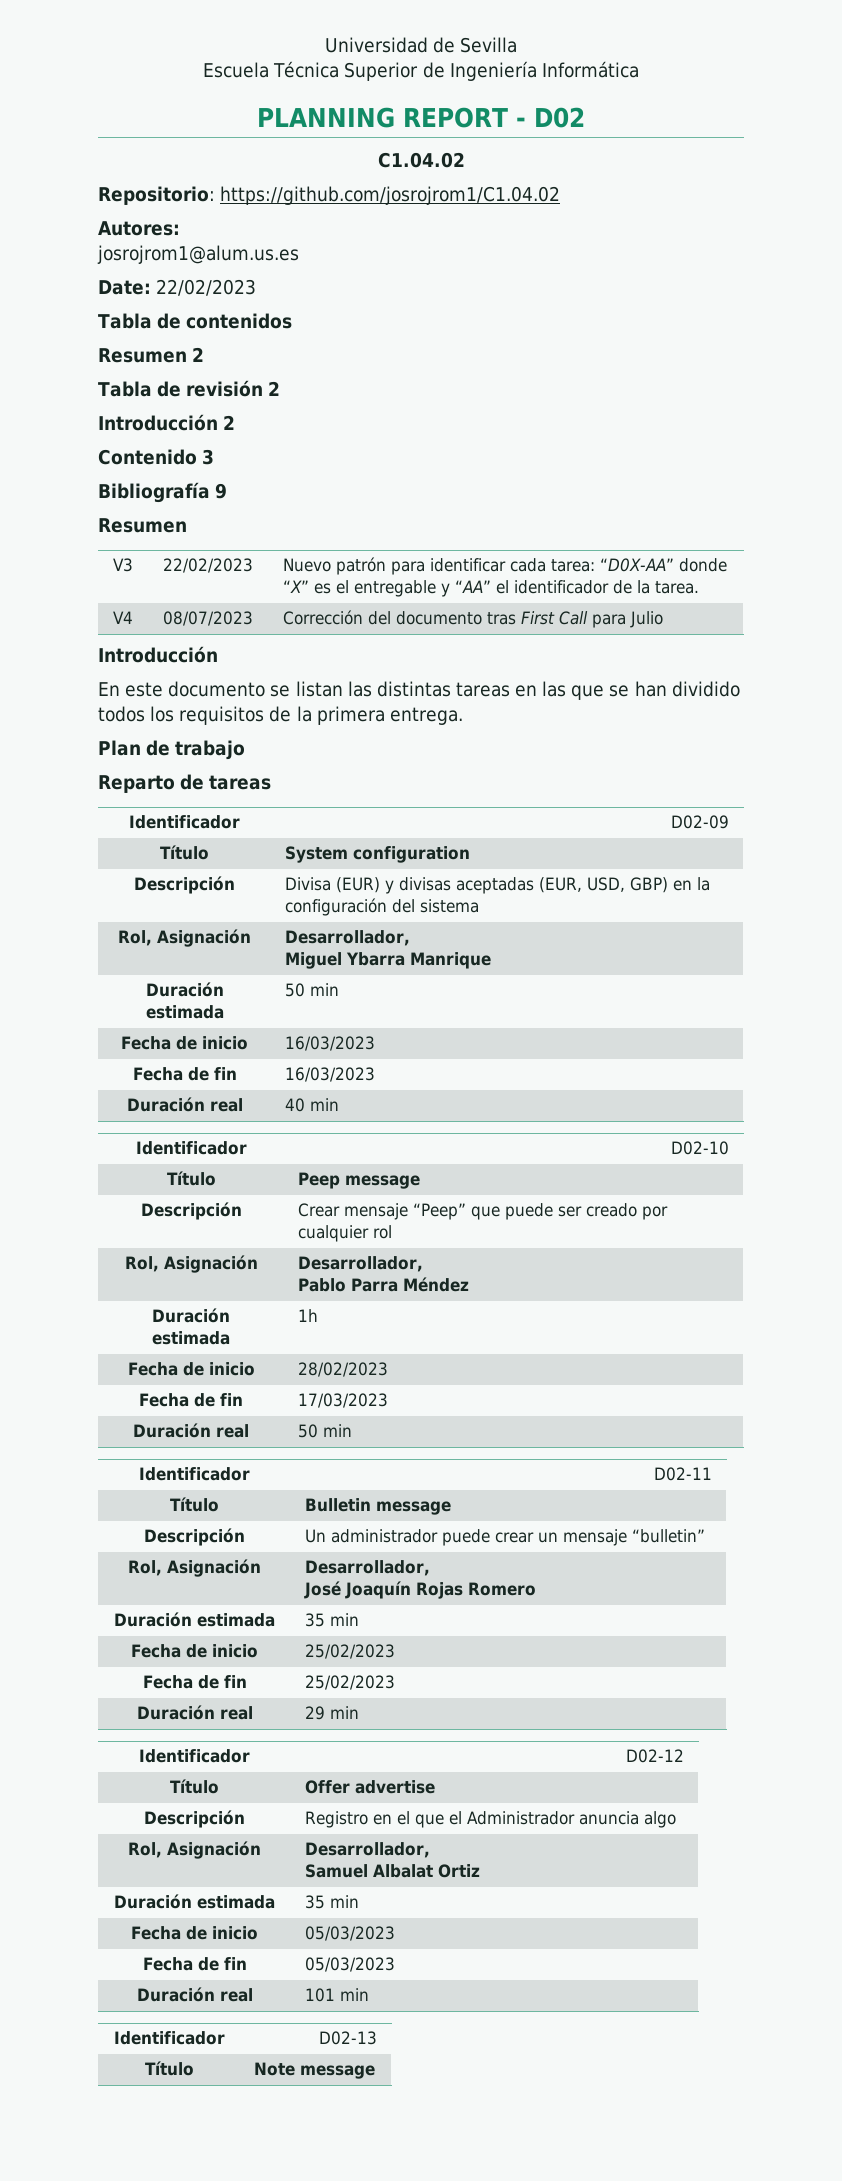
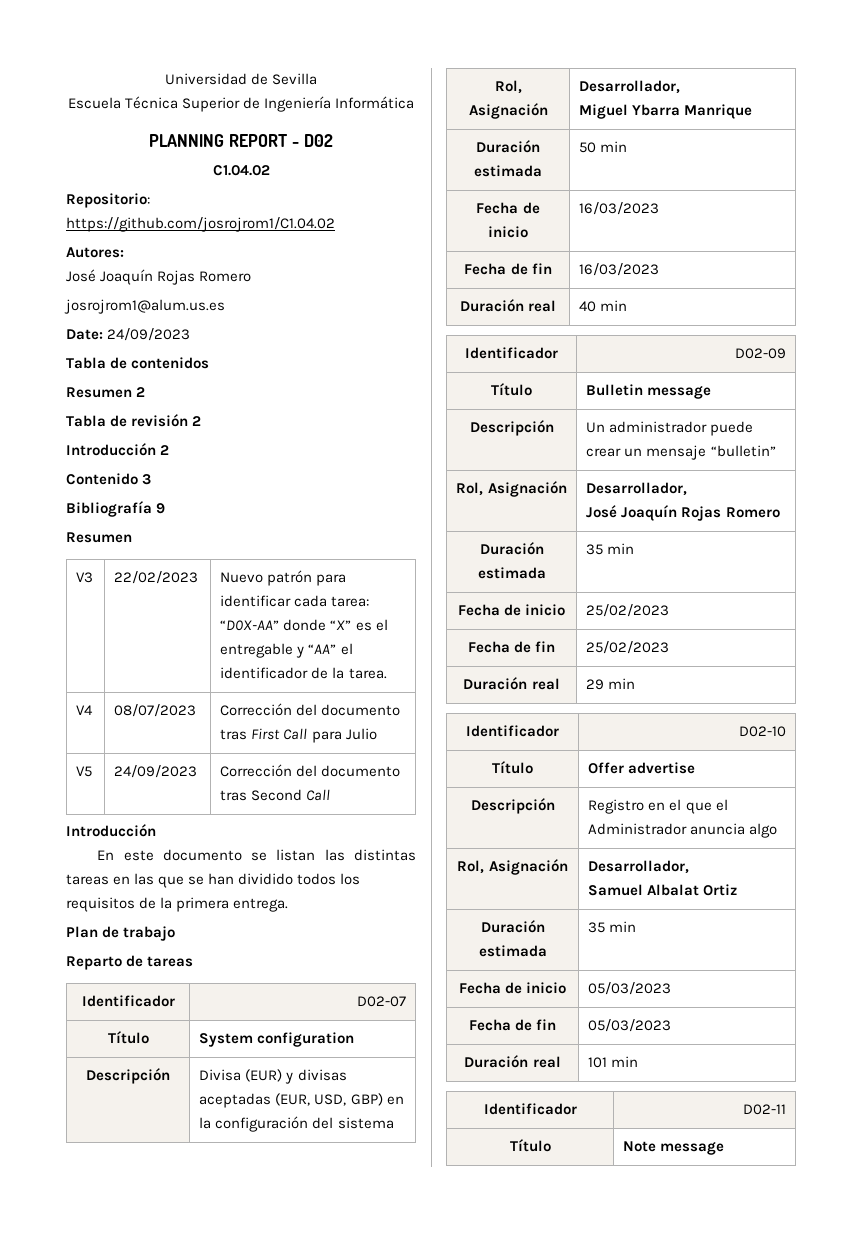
  Autores:
+ José Joaquín Rojas Romero
- Date: 22/02/2023
+ Date: 24/09/2023
+ V5 | 24/09/2023 | Corrección del documento tras Second Call
- Identificador | D02-09
+ Identificador | D02-07
- Identificador | D02-10
- Título | Peep message
- Descripción | Crear mensaje “Peep” que puede ser creado por cualquier rol
- Rol, Asignación | Desarrollador,
- Pablo Parra Méndez
- Duración estimada | 1h
- Fecha de inicio | 28/02/2023
- Fecha de fin | 17/03/2023
- Duración real | 50 min
- Identificador | D02-11
+ Identificador | D02-09
- Identificador | D02-12
+ Identificador | D02-10
- Identificador | D02-13
+ Identificador | D02-11

